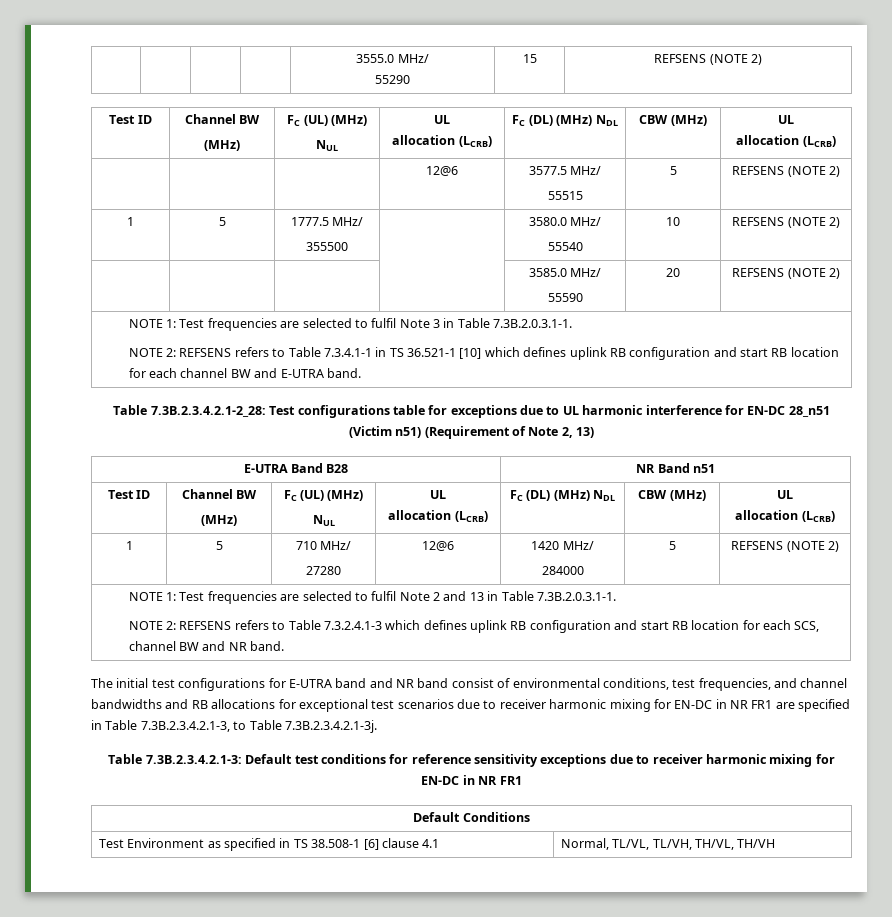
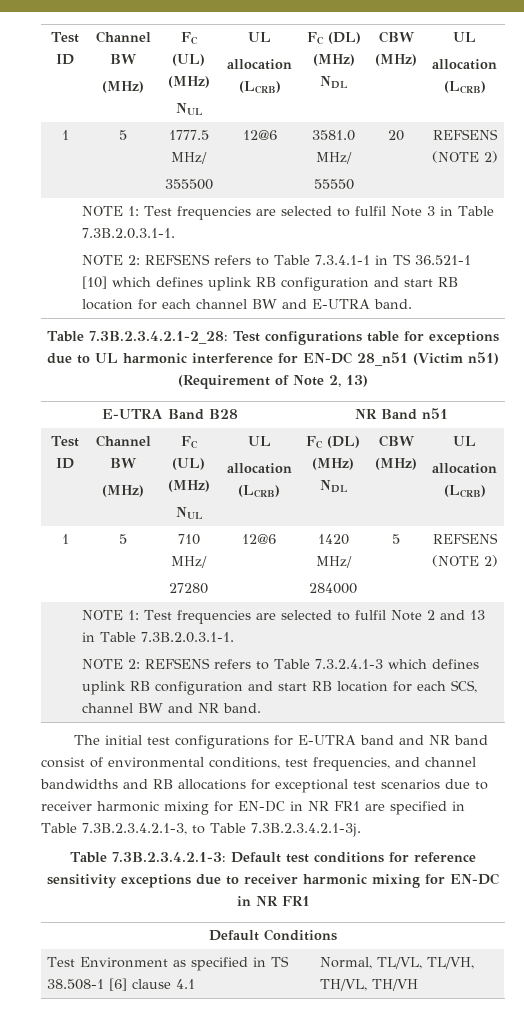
- | | | | 3555.0 MHz/
- 55290 | 15 | REFSENS (NOTE 2)
- | | | 12@6 | 3577.5 MHz/
- 55515 | 5 | REFSENS (NOTE 2)
  1 | 5 | 1777.5 MHz/
- 355500 | | 3580.0 MHz/
- 55540 | 10 | REFSENS (NOTE 2)
- | | | | 3585.0 MHz/
- 55590 | 20 | REFSENS (NOTE 2)
+ 355500 | 12@6 | 3581.0 MHz/
+ 55550 | 20 | REFSENS (NOTE 2)

